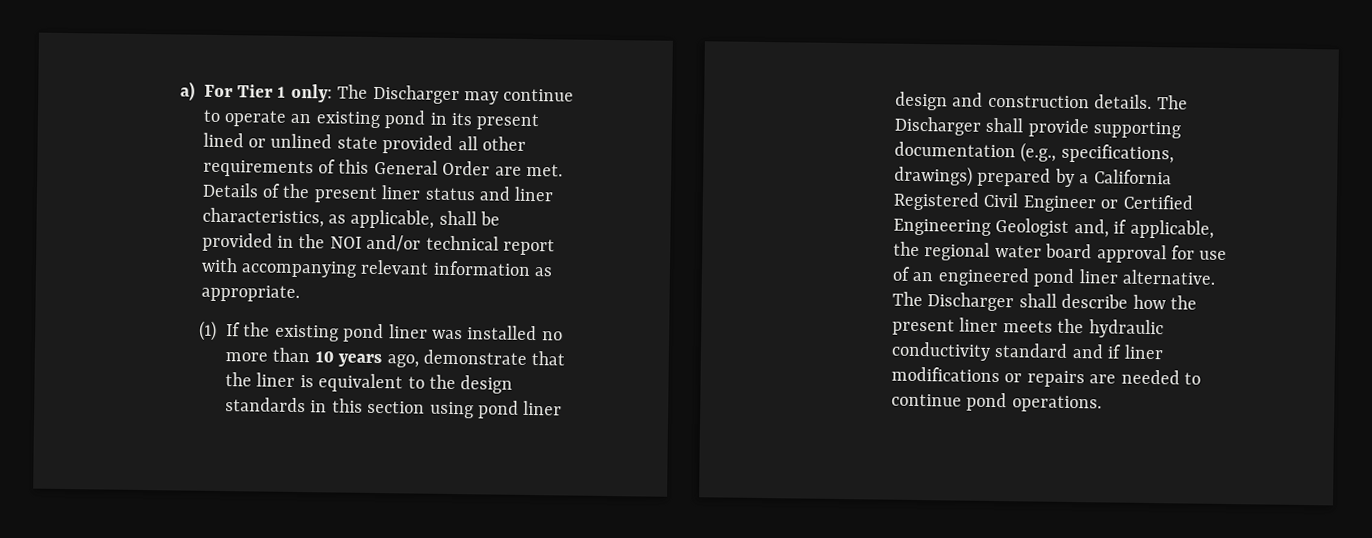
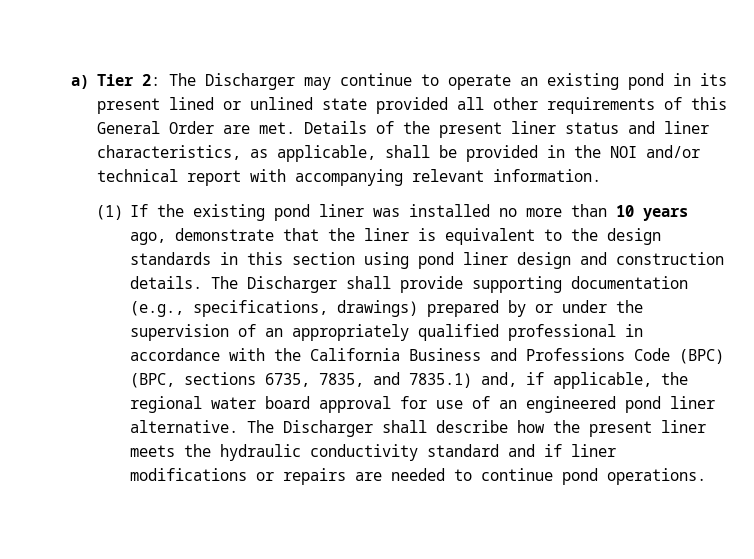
- a) For Tier 1 only: The Discharger may continue to operate an existing pond in its present lined or unlined state provided all other requirements of this General Order are met.
+ a) Tier 2: The Discharger may continue to operate an existing pond in its present lined or unlined state provided all other requirements of this General Order are met.
- Details of the present liner status and liner characteristics, as applicable, shall be provided in the NOI and/or technical report with accompanying relevant information as appropriate.
+ Details of the present liner status and liner characteristics, as applicable, shall be provided in the NOI and/or technical report with accompanying relevant information.
- The Discharger shall provide supporting documentation (e.g., specifications, drawings) prepared by a California Registered Civil Engineer or Certified Engineering Geologist and, if applicable, the regional water board approval for use of an engineered pond liner alternative.
+ The Discharger shall provide supporting documentation (e.g., specifications, drawings) prepared by or under the supervision of an appropriately qualified professional in accordance with the California Business and Professions Code (BPC) (BPC, sections 6735, 7835, and 7835.1) and, if applicable, the regional water board approval for use of an engineered pond liner alternative.

